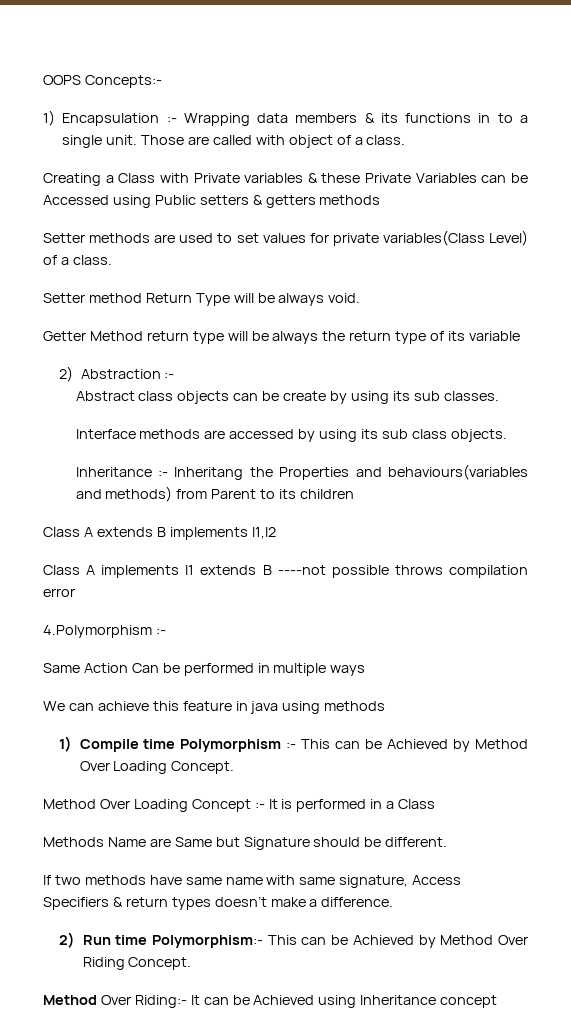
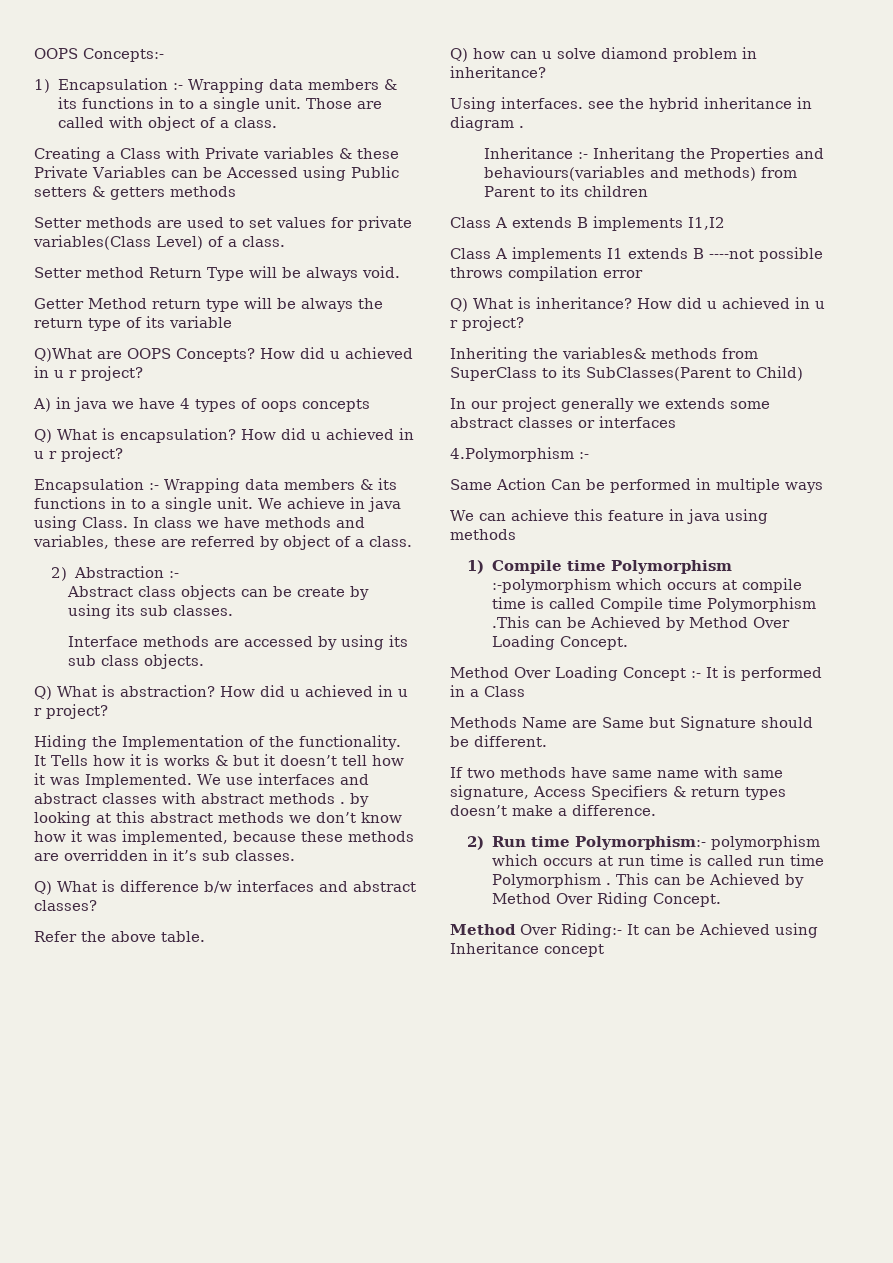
+ Q)What are OOPS Concepts? How did u achieved in u r project?
+ A) in java we have 4 types of oops concepts
+ Q) What is encapsulation? How did u achieved in u r project?
+ Encapsulation :- Wrapping data members & its functions in to a single unit. We achieve in java using Class. In class we have methods and variables, these are referred by object of a class.
+ Q) What is abstraction? How did u achieved in u r project?
+ Hiding the Implementation of the functionality. It Tells how it is works & but it doesn’t tell how it was Implemented. We use interfaces and abstract classes with abstract methods . by looking at this abstract methods we don’t know how it was implemented, because these methods are overridden in it’s sub classes.
+ Q) What is difference b/w interfaces and abstract classes?
+ Refer the above table.
+ Q) how can u solve diamond problem in inheritance?
+ Using interfaces. see the hybrid inheritance in diagram .
+ Q) What is inheritance? How did u achieved in u r project?
+ Inheriting the variables& methods from SuperClass to its SubClasses(Parent to Child)
+ In our project generally we extends some abstract classes or interfaces
- 1) Compile time Polymorphism :- This can be Achieved by Method Over Loading Concept.
+ 1) Compile time Polymorphism :-polymorphism which occurs at compile time is called Compile time Polymorphism .This can be Achieved by Method Over Loading Concept.
- 2) Run time Polymorphism:- This can be Achieved by Method Over Riding Concept.
+ 2) Run time Polymorphism:- polymorphism which occurs at run time is called run time Polymorphism . This can be Achieved by Method Over Riding Concept.

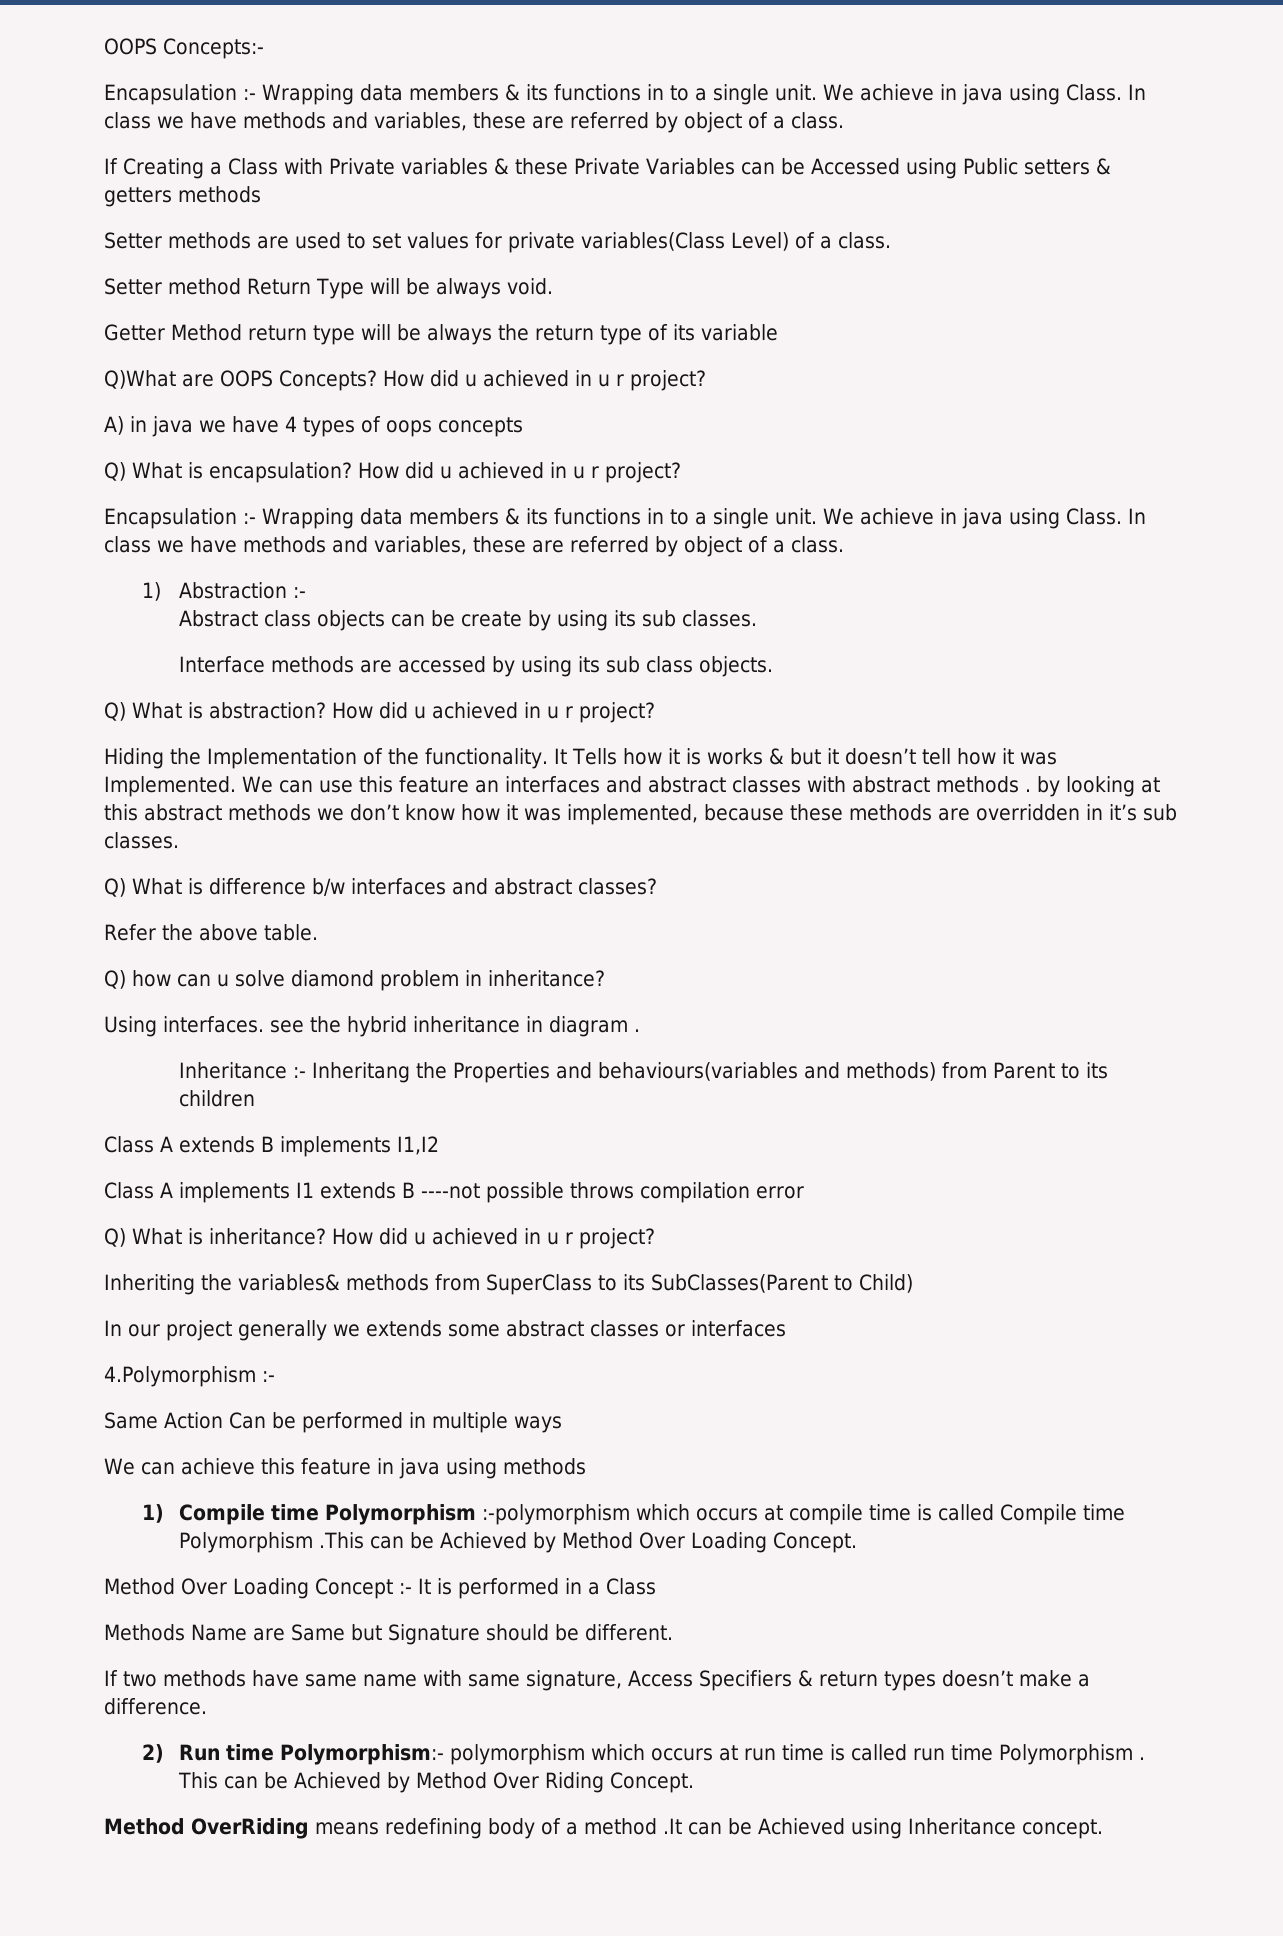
  OOPS Concepts:-
- 1) Encapsulation :- Wrapping data members & its functions in to a single unit. Those are called with object of a class.
- Creating a Class with Private variables & these Private Variables can be Accessed using Public setters & getters methods
+ Encapsulation :- Wrapping data members & its functions in to a single unit. We achieve in java using Class. In class we have methods and variables, these are referred by object of a class.
+ If Creating a Class with Private variables & these Private Variables can be Accessed using Public setters & getters methods
- 2) Abstraction :-
+ 1) Abstraction :-
- We use interfaces and abstract classes with abstract methods . by looking at this abstract methods we don’t know how it was implemented, because these methods are overridden in it’s sub classes.
+ We can use this feature an interfaces and abstract classes with abstract methods . by looking at this abstract methods we don’t know how it was implemented, because these methods are overridden in it’s sub classes.
- Method Over Riding:- It can be Achieved using Inheritance concept
+ Method OverRiding means redefining body of a method .It can be Achieved using Inheritance concept.

